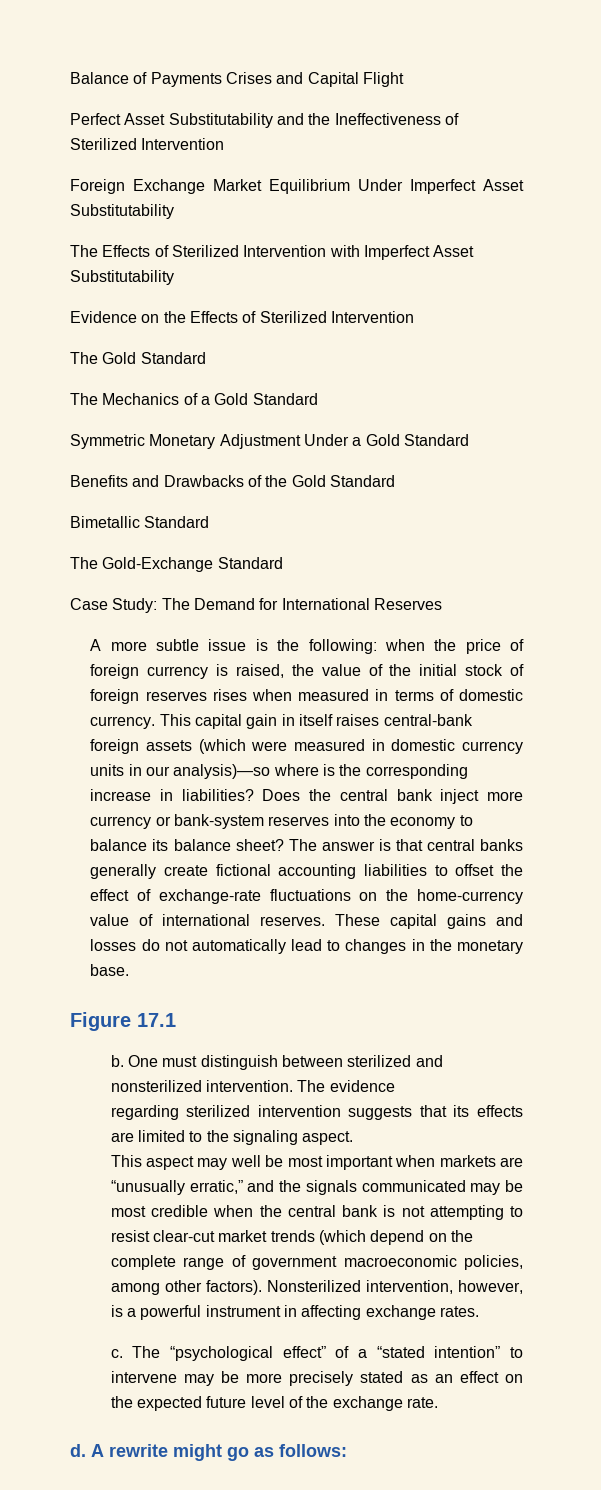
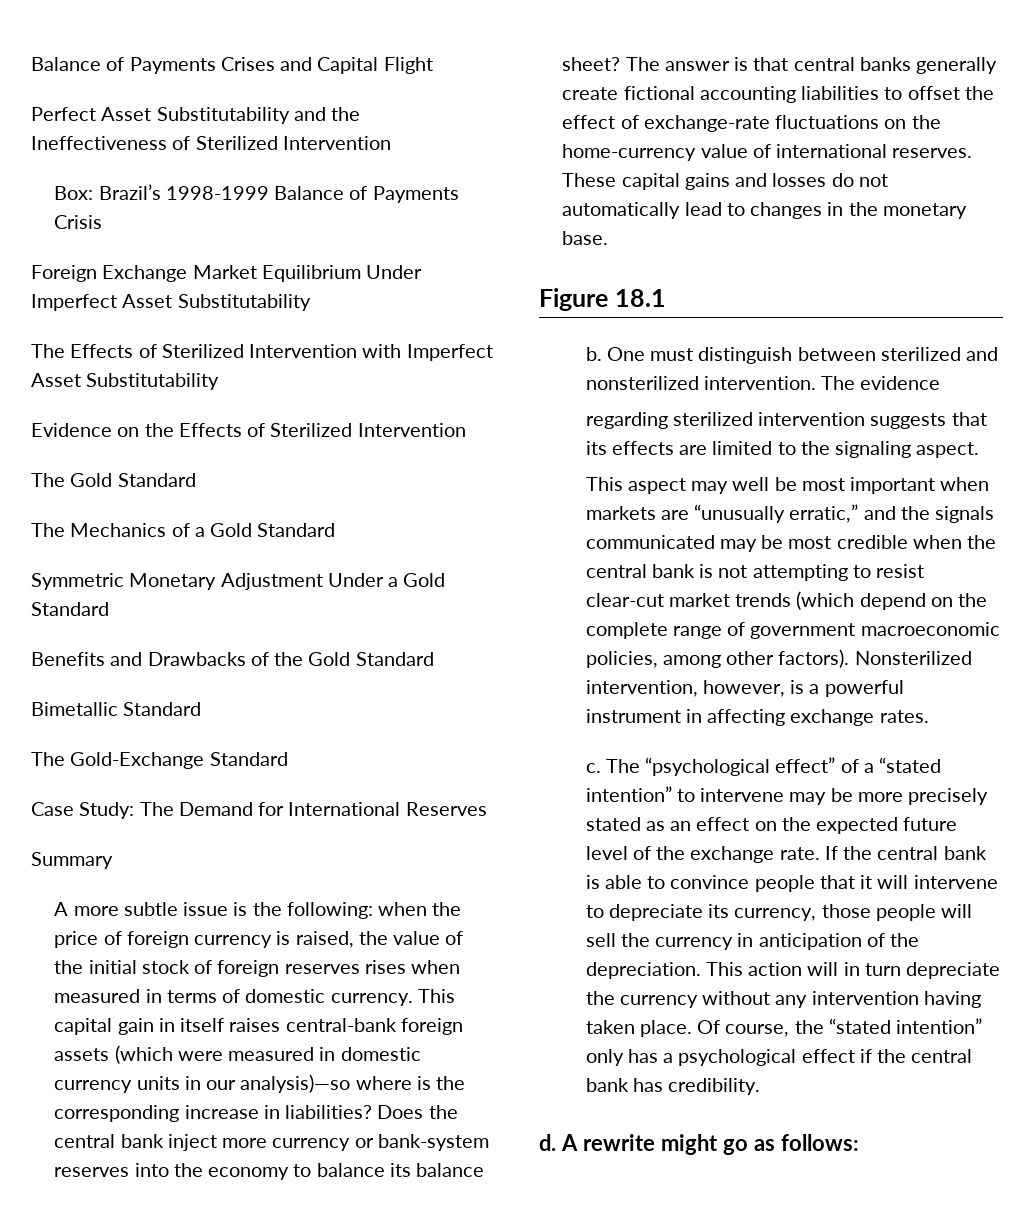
+ Box: Brazil’s 1998-1999 Balance of Payments Crisis
+ Summary
- Figure 17.1
+ Figure 18.1
+ If the central bank is able to convince people that it will intervene to depreciate its currency, those people will sell the currency in anticipation of the depreciation. This action will in turn depreciate the currency without any intervention having taken place. Of course, the “stated intention” only has a psychological effect if the central bank has credibility.

